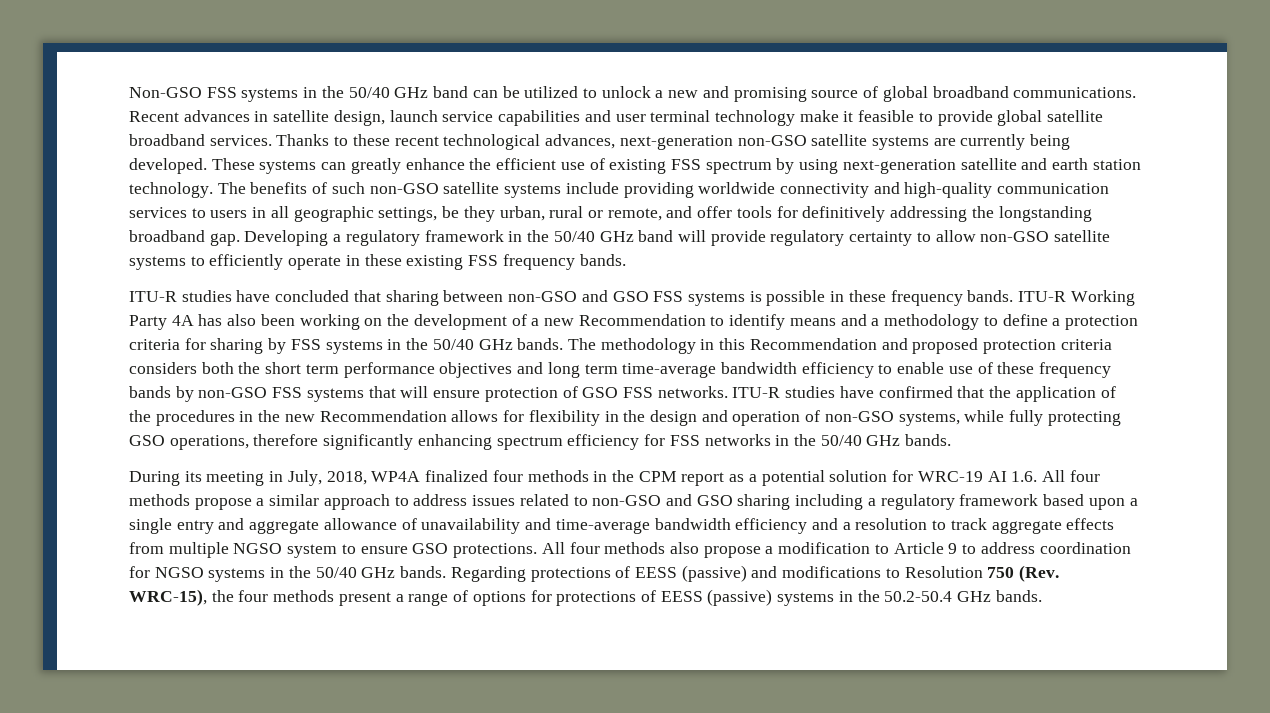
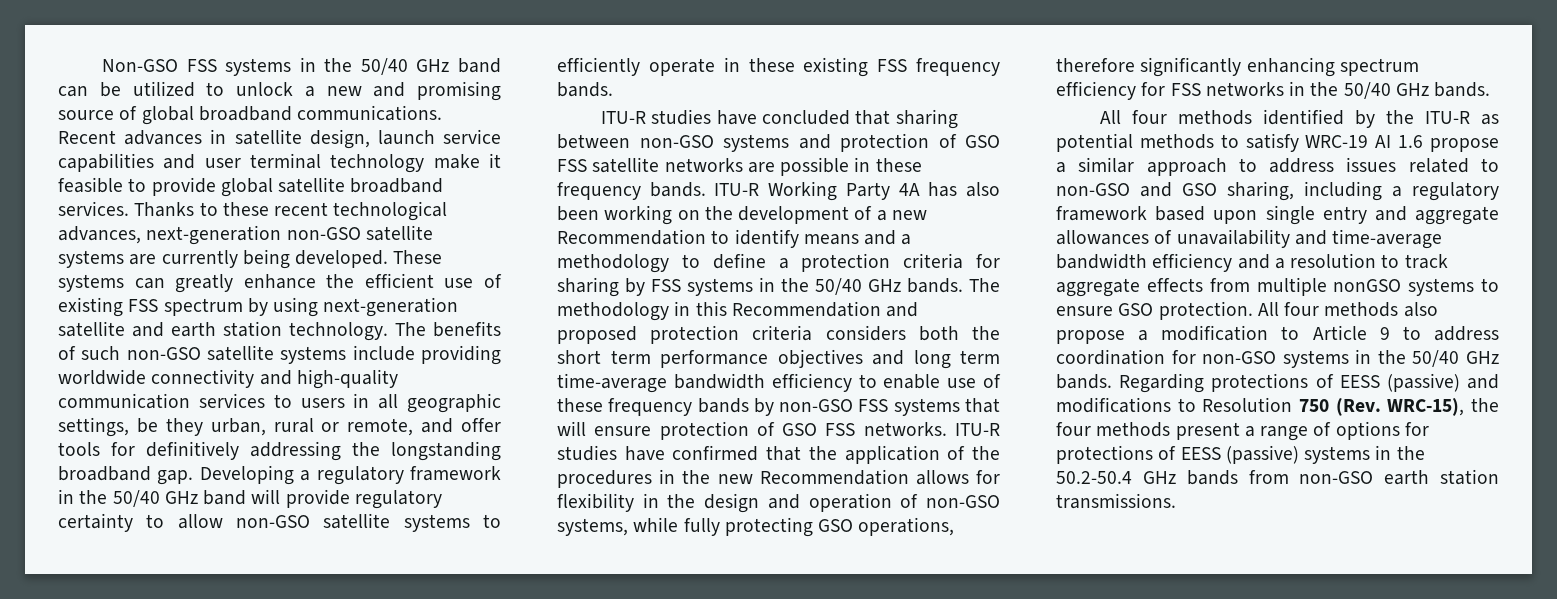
- ITU-R studies have concluded that sharing between non-GSO and GSO FSS systems is possible in these frequency bands.
+ ITU-R studies have concluded that sharing between non-GSO systems and protection of GSO FSS satellite networks are possible in these frequency bands.
- During its meeting in July, 2018, WP4A finalized four methods in the CPM report as a potential solution for WRC-19 AI 1.6. All four methods propose a similar approach to address issues related to non-GSO and GSO sharing including a regulatory framework based upon a single entry and aggregate allowance of unavailability and time-average bandwidth efficiency and a resolution to track aggregate effects from multiple NGSO system to ensure GSO protections.
+ All four methods identified by the ITU-R as potential methods to satisfy WRC-19 AI 1.6 propose a similar approach to address issues related to non-GSO and GSO sharing, including a regulatory framework based upon single entry and aggregate allowances of unavailability and time-average bandwidth efficiency and a resolution to track aggregate effects from multiple nonGSO systems to ensure GSO protection.
- All four methods also propose a modification to Article 9 to address coordination for NGSO systems in the 50/40 GHz bands.
+ All four methods also propose a modification to Article 9 to address coordination for non-GSO systems in the 50/40 GHz bands.
- Regarding protections of EESS (passive) and modifications to Resolution 750 (Rev. WRC-15), the four methods present a range of options for protections of EESS (passive) systems in the 50.2-50.4 GHz bands.
+ Regarding protections of EESS (passive) and modifications to Resolution 750 (Rev. WRC-15), the four methods present a range of options for protections of EESS (passive) systems in the 50.2-50.4 GHz bands from non-GSO earth station transmissions.

